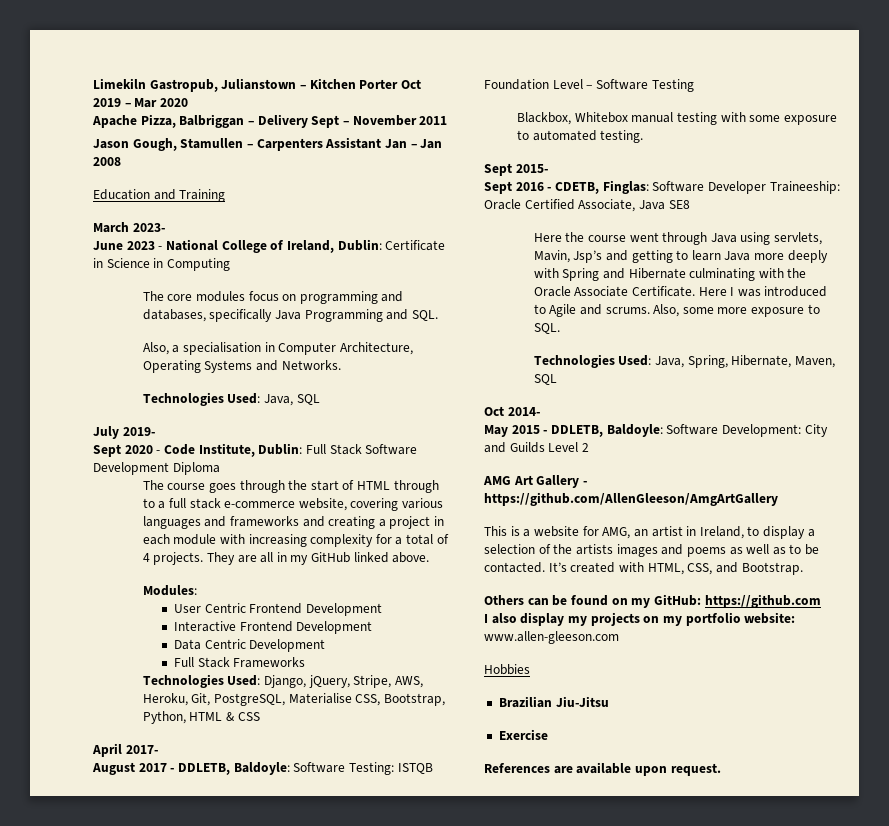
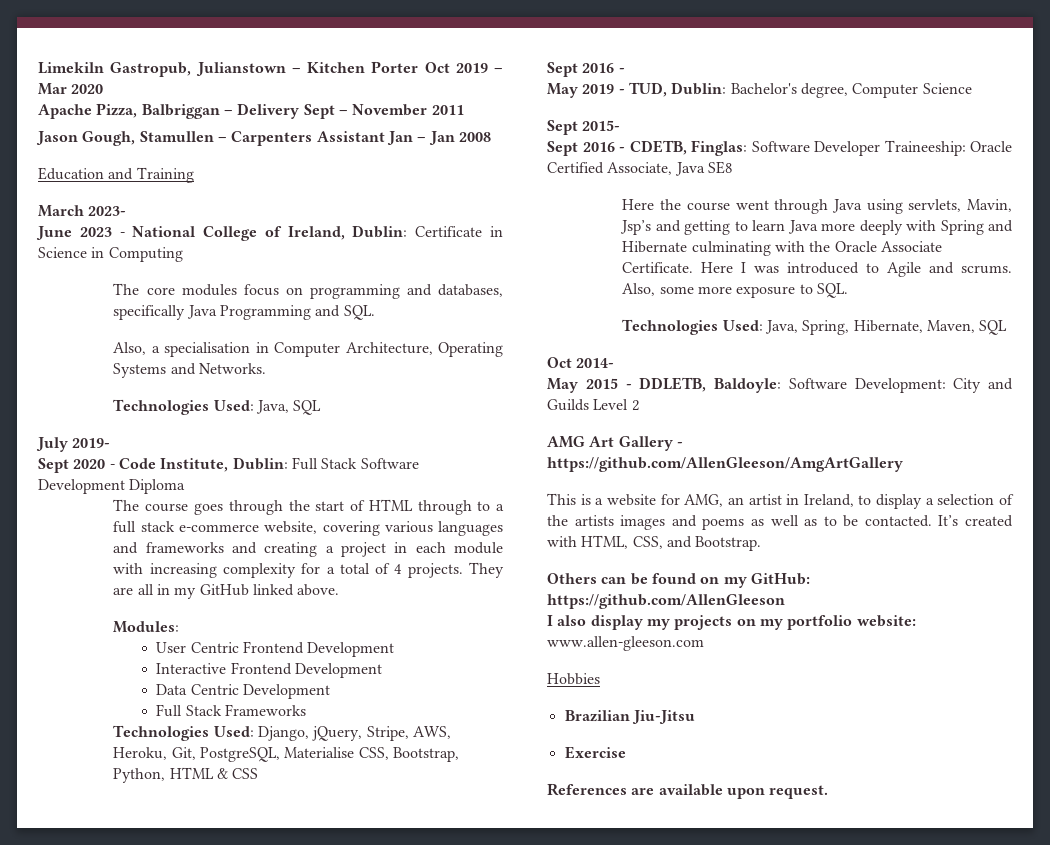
  Technologies Used: Django, jQuery, Stripe, AWS, Heroku, Git, PostgreSQL, Materialise CSS, Bootstrap, Python, HTML & CSS
- April 2017-
- August 2017 - DDLETB, Baldoyle: Software Testing: ISTQB Foundation Level – Software Testing
- Blackbox, Whitebox manual testing with some exposure to automated testing.
+ Sept 2016 -
+ May 2019 - TUD, Dublin: Bachelor's degree, Computer Science
- Others can be found on my GitHub: https://github.com
+ Others can be found on my GitHub: https://github.com/AllenGleeson

